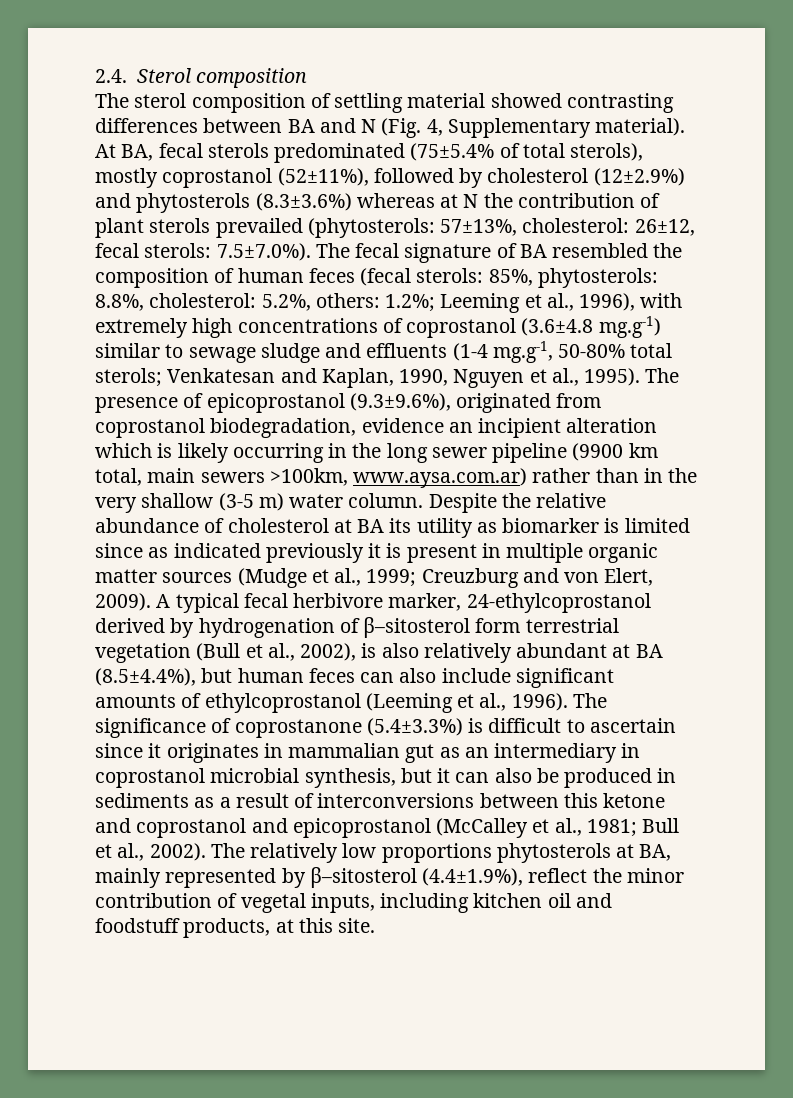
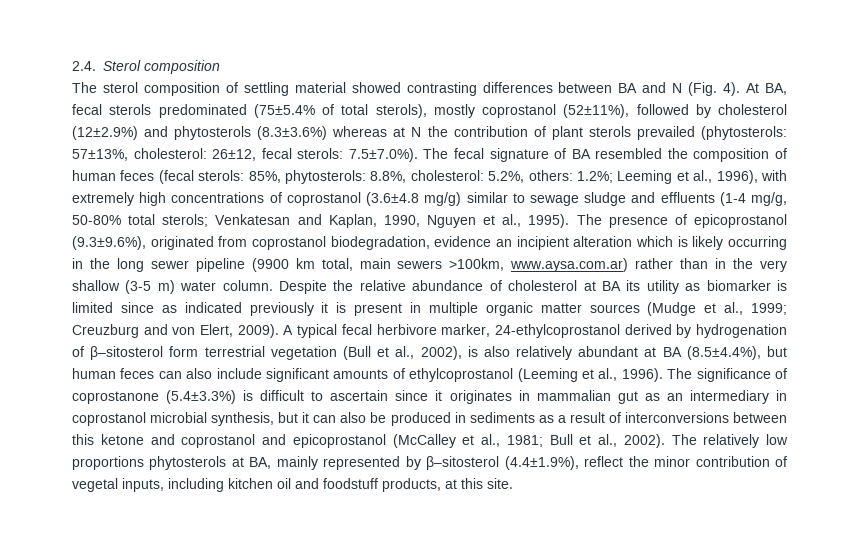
- The sterol composition of settling material showed contrasting differences between BA and N (Fig. 4, Supplementary material).
+ The sterol composition of settling material showed contrasting differences between BA and N (Fig. 4).
- Leeming et al., 1996), with extremely high concentrations of coprostanol (3.6±4.8 mg.g-1) similar to sewage sludge and effluents (1-4 mg.g-1, 50-80% total sterols;
+ Leeming et al., 1996), with extremely high concentrations of coprostanol (3.6±4.8 mg/g) similar to sewage sludge and effluents (1-4 mg/g, 50-80% total sterols;

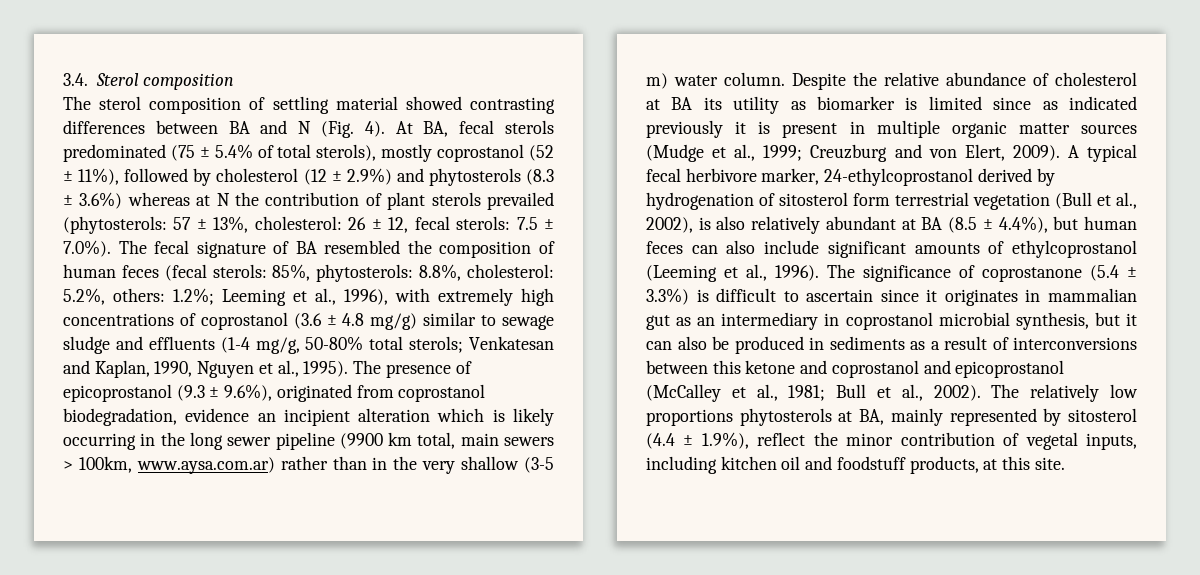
- 2.4. Sterol composition
+ 3.4. Sterol composition
- At BA, fecal sterols predominated (75±5.4% of total sterols), mostly coprostanol (52±11%), followed by cholesterol (12±2.9%) and phytosterols (8.3±3.6%) whereas at N the contribution of plant sterols prevailed (phytosterols:
+ At BA, fecal sterols predominated (75 ± 5.4% of total sterols), mostly coprostanol (52 ± 11%), followed by cholesterol (12 ± 2.9%) and phytosterols (8.3 ± 3.6%) whereas at N the contribution of plant sterols prevailed (phytosterols:
- 57±13%, cholesterol: 26±12, fecal sterols: 7.5±7.0%). The fecal signature of BA resembled the composition of human feces (fecal sterols:
+ 57 ± 13%, cholesterol: 26 ± 12, fecal sterols: 7.5 ± 7.0%). The fecal signature of BA resembled the composition of human feces (fecal sterols:
- Leeming et al., 1996), with extremely high concentrations of coprostanol (3.6±4.8 mg/g) similar to sewage sludge and effluents (1-4 mg/g, 50-80% total sterols;
+ Leeming et al., 1996), with extremely high concentrations of coprostanol (3.6 ± 4.8 mg/g) similar to sewage sludge and effluents (1-4 mg/g, 50-80% total sterols;
- The presence of epicoprostanol (9.3±9.6%), originated from coprostanol biodegradation, evidence an incipient alteration which is likely occurring in the long sewer pipeline (9900 km total, main sewers >100km, www.aysa.com.ar) rather than in the very shallow (3-5 m) water column.
+ The presence of epicoprostanol (9.3 ± 9.6%), originated from coprostanol biodegradation, evidence an incipient alteration which is likely occurring in the long sewer pipeline (9900 km total, main sewers > 100km, www.aysa.com.ar) rather than in the very shallow (3-5 m) water column.
- A typical fecal herbivore marker, 24-ethylcoprostanol derived by hydrogenation of β–sitosterol form terrestrial vegetation (Bull et al., 2002), is also relatively abundant at BA (8.5±4.4%), but human feces can also include significant amounts of ethylcoprostanol (Leeming et al., 1996).
+ A typical fecal herbivore marker, 24-ethylcoprostanol derived by hydrogenation of sitosterol form terrestrial vegetation (Bull et al., 2002), is also relatively abundant at BA (8.5 ± 4.4%), but human feces can also include significant amounts of ethylcoprostanol (Leeming et al., 1996).
- The significance of coprostanone (5.4±3.3%) is difficult to ascertain since it originates in mammalian gut as an intermediary in coprostanol microbial synthesis, but it can also be produced in sediments as a result of interconversions between this ketone and coprostanol and epicoprostanol (McCalley et al., 1981; Bull et al., 2002).
+ The significance of coprostanone (5.4 ± 3.3%) is difficult to ascertain since it originates in mammalian gut as an intermediary in coprostanol microbial synthesis, but it can also be produced in sediments as a result of interconversions between this ketone and coprostanol and epicoprostanol (McCalley et al., 1981; Bull et al., 2002).
- The relatively low proportions phytosterols at BA, mainly represented by β–sitosterol (4.4±1.9%), reflect the minor contribution of vegetal inputs, including kitchen oil and foodstuff products, at this site.
+ The relatively low proportions phytosterols at BA, mainly represented by sitosterol (4.4 ± 1.9%), reflect the minor contribution of vegetal inputs, including kitchen oil and foodstuff products, at this site.

